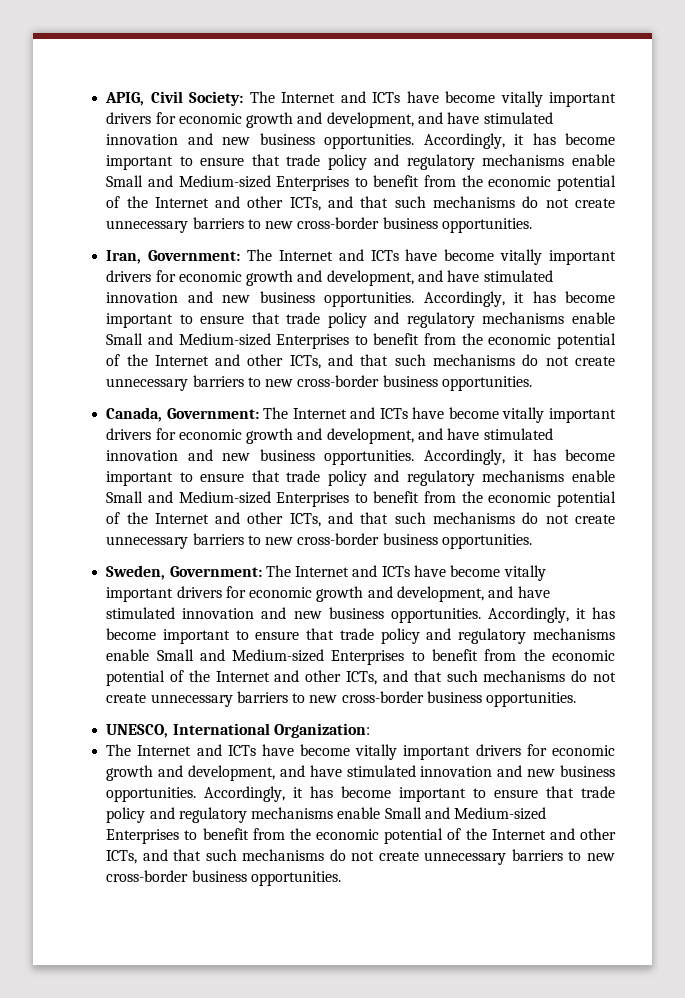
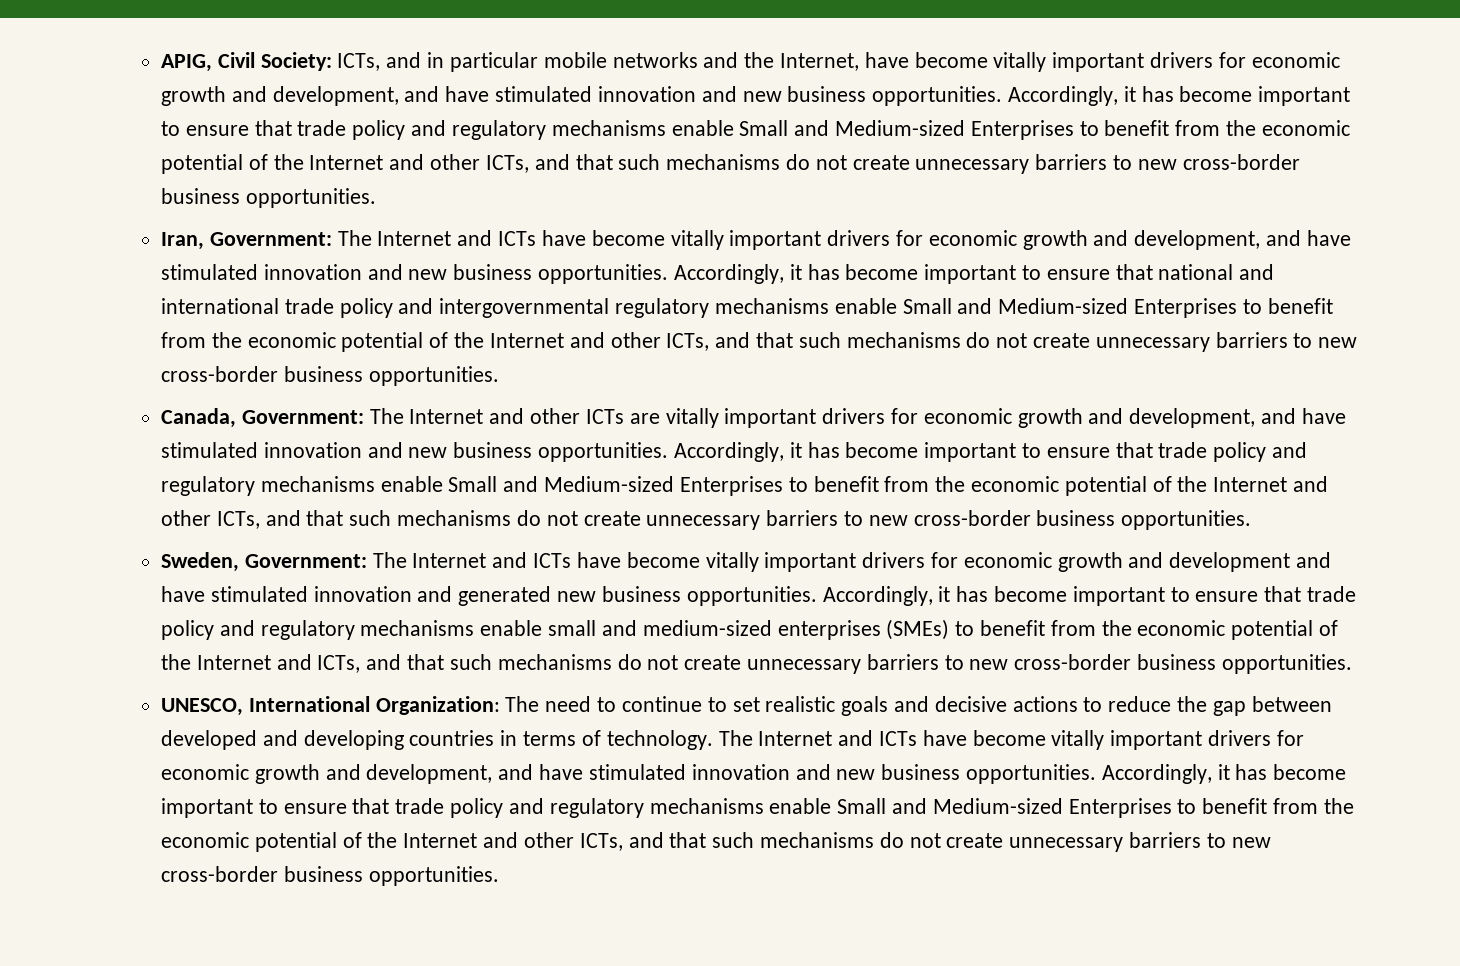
- APIG, Civil Society: The Internet and ICTs have become vitally important drivers for economic growth and development, and have stimulated innovation and new business opportunities.
+ APIG, Civil Society: ICTs, and in particular mobile networks and the Internet, have become vitally important drivers for economic growth and development, and have stimulated innovation and new business opportunities.
- Iran, Government: The Internet and ICTs have become vitally important drivers for economic growth and development, and have stimulated innovation and new business opportunities. Accordingly, it has become important to ensure that trade policy and regulatory mechanisms enable Small and Medium-sized Enterprises to benefit from the economic potential of the Internet and other ICTs, and that such mechanisms do not create unnecessary barriers to new cross-border business opportunities.
+ Iran, Government: The Internet and ICTs have become vitally important drivers for economic growth and development, and have stimulated innovation and new business opportunities. Accordingly, it has become important to ensure that national and international trade policy and intergovernmental regulatory mechanisms enable Small and Medium-sized Enterprises to benefit from the economic potential of the Internet and other ICTs, and that such mechanisms do not create unnecessary barriers to new cross-border business opportunities.
- Canada, Government: The Internet and ICTs have become vitally important drivers for economic growth and development, and have stimulated innovation and new business opportunities.
+ Canada, Government: The Internet and other ICTs are vitally important drivers for economic growth and development, and have stimulated innovation and new business opportunities.
- Sweden, Government: The Internet and ICTs have become vitally important drivers for economic growth and development, and have stimulated innovation and new business opportunities. Accordingly, it has become important to ensure that trade policy and regulatory mechanisms enable Small and Medium-sized Enterprises to benefit from the economic potential of the Internet and other ICTs, and that such mechanisms do not create unnecessary barriers to new cross-border business opportunities.
+ Sweden, Government: The Internet and ICTs have become vitally important drivers for economic growth and development and have stimulated innovation and generated new business opportunities. Accordingly, it has become important to ensure that trade policy and regulatory mechanisms enable small and medium-sized enterprises (SMEs) to benefit from the economic potential of the Internet and ICTs, and that such mechanisms do not create unnecessary barriers to new cross-border business opportunities.
- UNESCO, International Organization:
- The Internet and ICTs have become vitally important drivers for economic growth and development, and have stimulated innovation and new business opportunities.
+ UNESCO, International Organization: The need to continue to set realistic goals and decisive actions to reduce the gap between developed and developing countries in terms of technology. The Internet and ICTs have become vitally important drivers for economic growth and development, and have stimulated innovation and new business opportunities.

